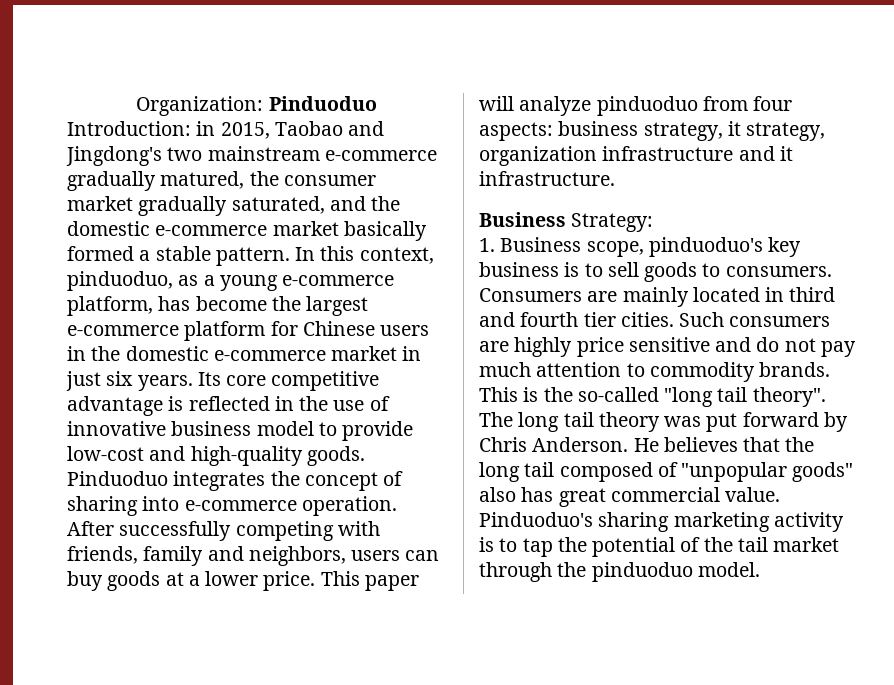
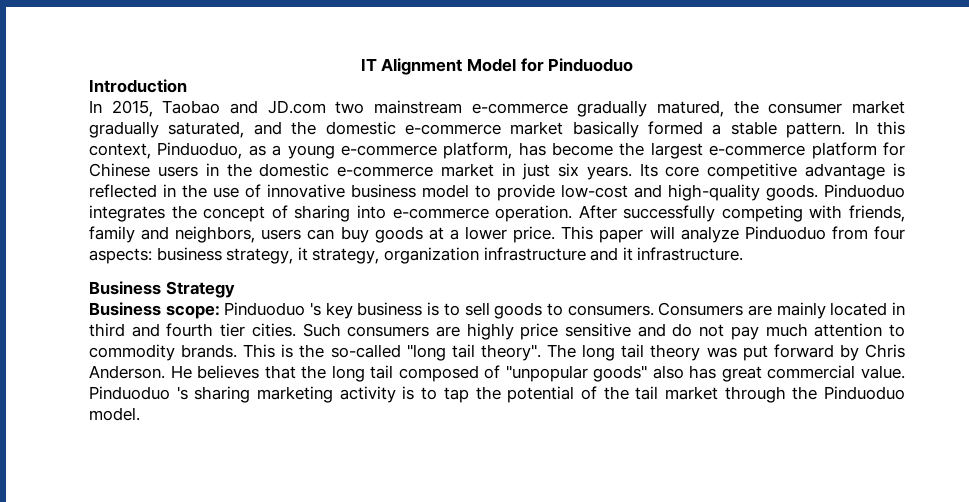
- Organization: Pinduoduo
+ IT Alignment Model for Pinduoduo
- Introduction: in 2015, Taobao and Jingdong's two mainstream e-commerce gradually matured, the consumer market gradually saturated, and the domestic e-commerce market basically formed a stable pattern.
+ Introduction
+ In 2015, Taobao and JD.com two mainstream e-commerce gradually matured, the consumer market gradually saturated, and the domestic e-commerce market basically formed a stable pattern.
- In this context, pinduoduo, as a young e-commerce platform, has become the largest e-commerce platform for Chinese users in the domestic e-commerce market in just six years.
+ In this context, Pinduoduo, as a young e-commerce platform, has become the largest e-commerce platform for Chinese users in the domestic e-commerce market in just six years.
- This paper will analyze pinduoduo from four aspects: business strategy, it strategy, organization infrastructure and it infrastructure.
+ This paper will analyze Pinduoduo from four aspects: business strategy, it strategy, organization infrastructure and it infrastructure.
- Business Strategy:
- 1. Business scope, pinduoduo's key business is to sell goods to consumers.
+ Business Strategy
+ Business scope: Pinduoduo 's key business is to sell goods to consumers.
- Pinduoduo's sharing marketing activity is to tap the potential of the tail market through the pinduoduo model.
+ Pinduoduo 's sharing marketing activity is to tap the potential of the tail market through the Pinduoduo model.

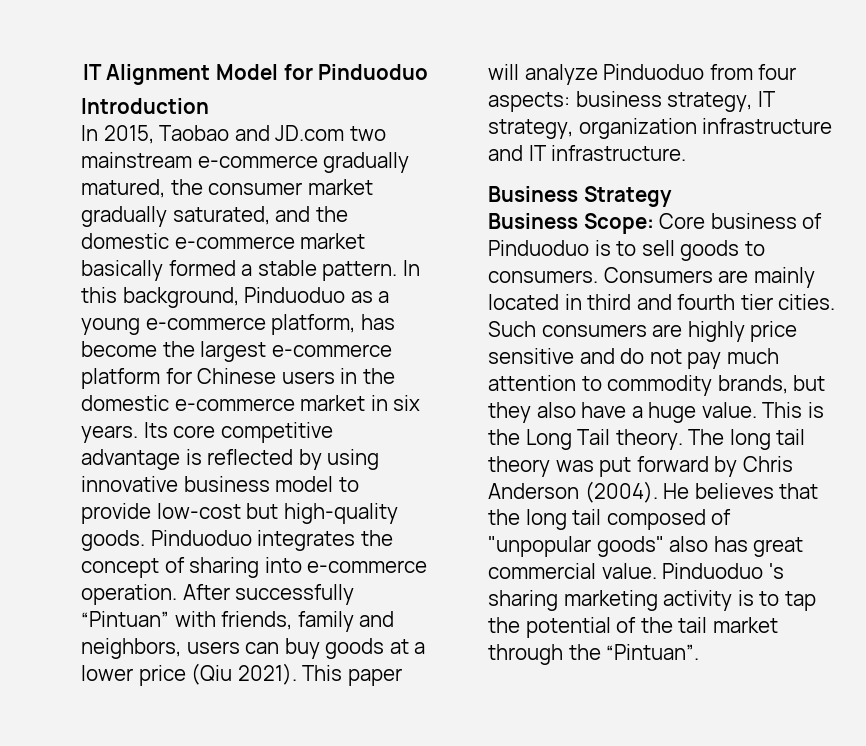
- In this context, Pinduoduo, as a young e-commerce platform, has become the largest e-commerce platform for Chinese users in the domestic e-commerce market in just six years.
+ In this background, Pinduoduo as a young e-commerce platform, has become the largest e-commerce platform for Chinese users in the domestic e-commerce market in six years.
- Its core competitive advantage is reflected in the use of innovative business model to provide low-cost and high-quality goods.
+ Its core competitive advantage is reflected by using innovative business model to provide low-cost but high-quality goods.
- After successfully competing with friends, family and neighbors, users can buy goods at a lower price.
+ After successfully “Pintuan” with friends, family and neighbors, users can buy goods at a lower price (Qiu 2021).
- This paper will analyze Pinduoduo from four aspects: business strategy, it strategy, organization infrastructure and it infrastructure.
+ This paper will analyze Pinduoduo from four aspects: business strategy, IT strategy, organization infrastructure and IT infrastructure.
- Business scope: Pinduoduo 's key business is to sell goods to consumers.
+ Business Scope: Core business of Pinduoduo is to sell goods to consumers.
- Such consumers are highly price sensitive and do not pay much attention to commodity brands. This is the so-called "long tail theory".
+ Such consumers are highly price sensitive and do not pay much attention to commodity brands, but they also have a huge value. This is the Long Tail theory.
- The long tail theory was put forward by Chris Anderson.
+ The long tail theory was put forward by Chris Anderson (2004).
- Pinduoduo 's sharing marketing activity is to tap the potential of the tail market through the Pinduoduo model.
+ Pinduoduo 's sharing marketing activity is to tap the potential of the tail market through the “Pintuan”.

